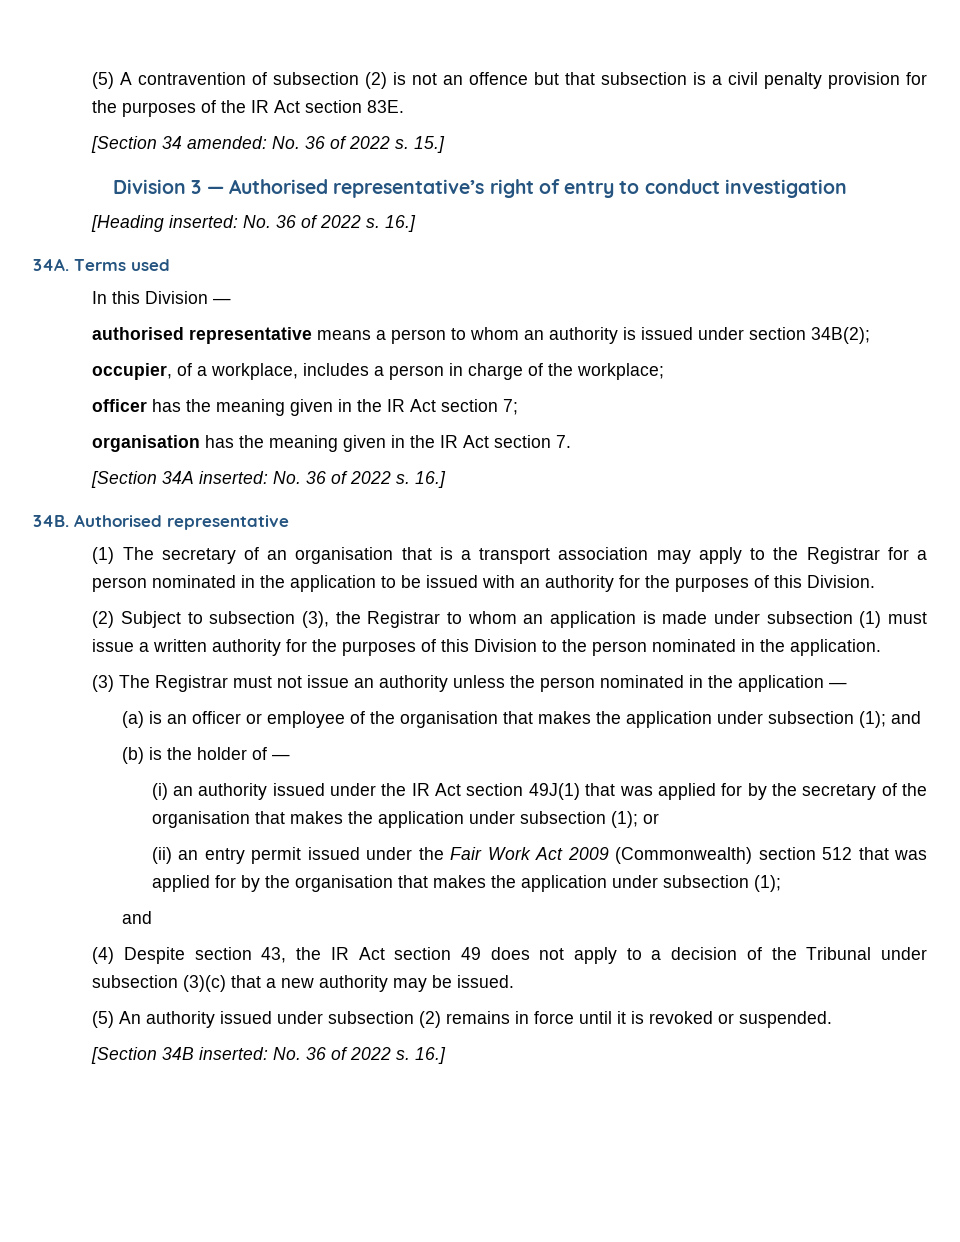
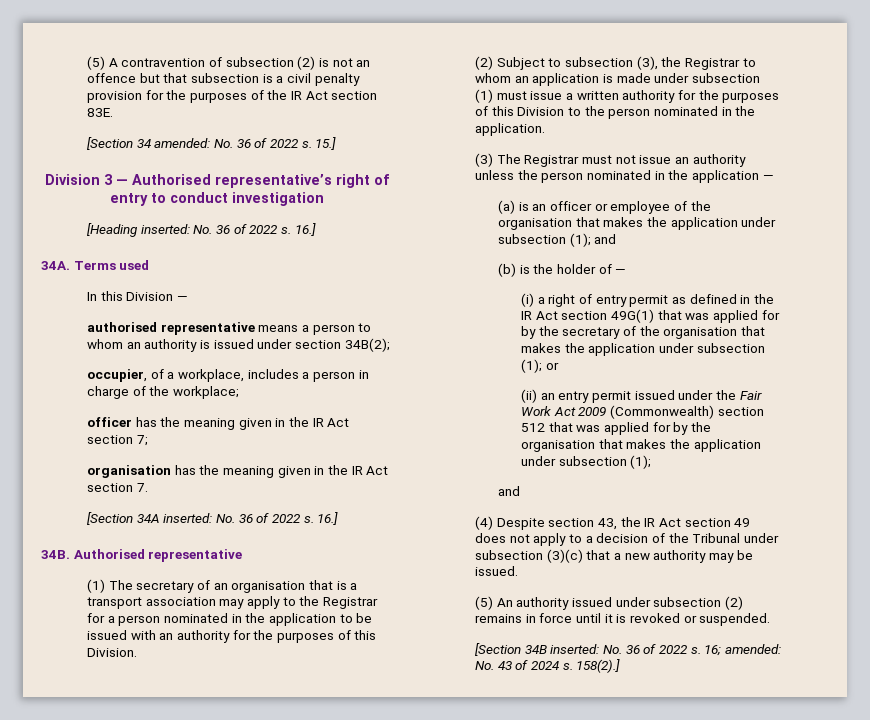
- (i) an authority issued under the IR Act section 49J(1) that was applied for by the secretary of the organisation that makes the application under subsection (1); or
+ (i) a right of entry permit as defined in the IR Act section 49G(1) that was applied for by the secretary of the organisation that makes the application under subsection (1); or
- [Section 34B inserted: No. 36 of 2022 s. 16.]
+ [Section 34B inserted: No. 36 of 2022 s. 16; amended: No. 43 of 2024 s. 158(2).]

